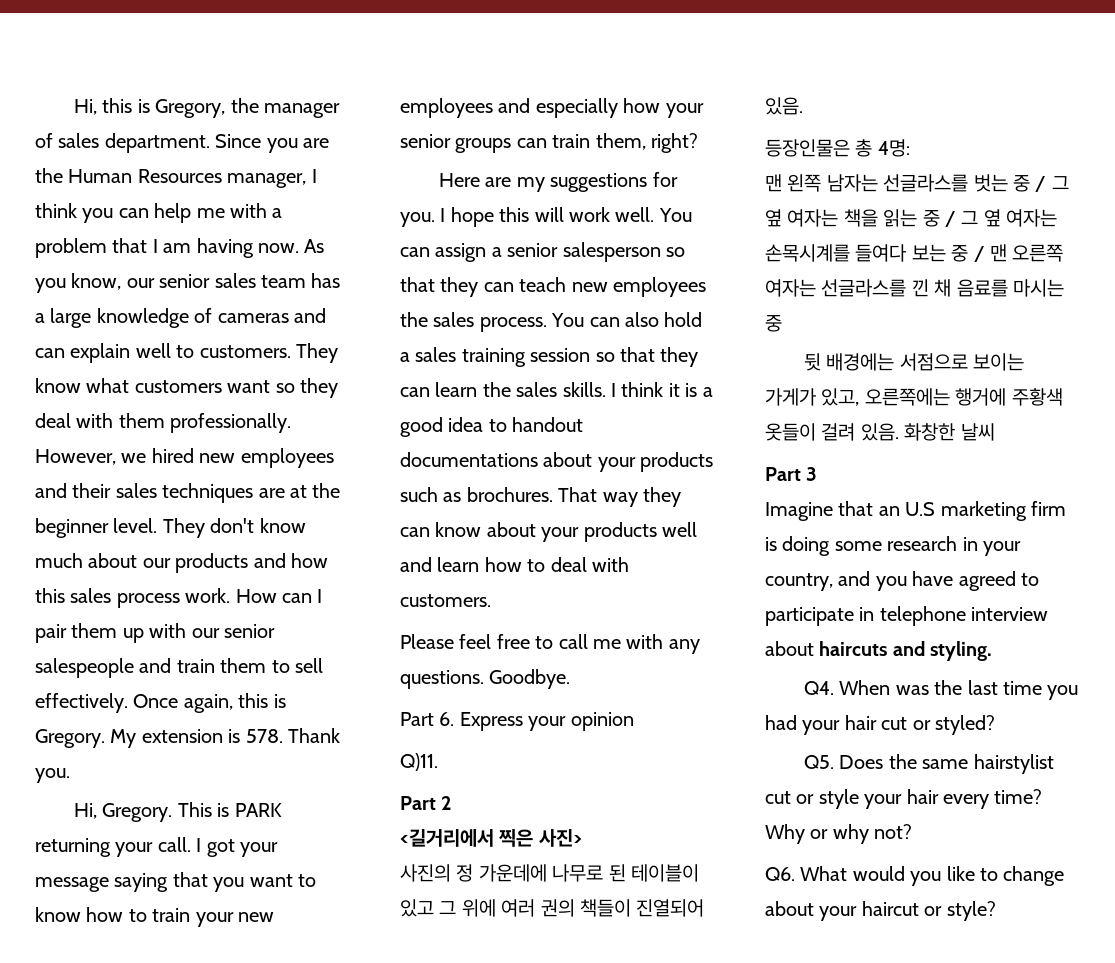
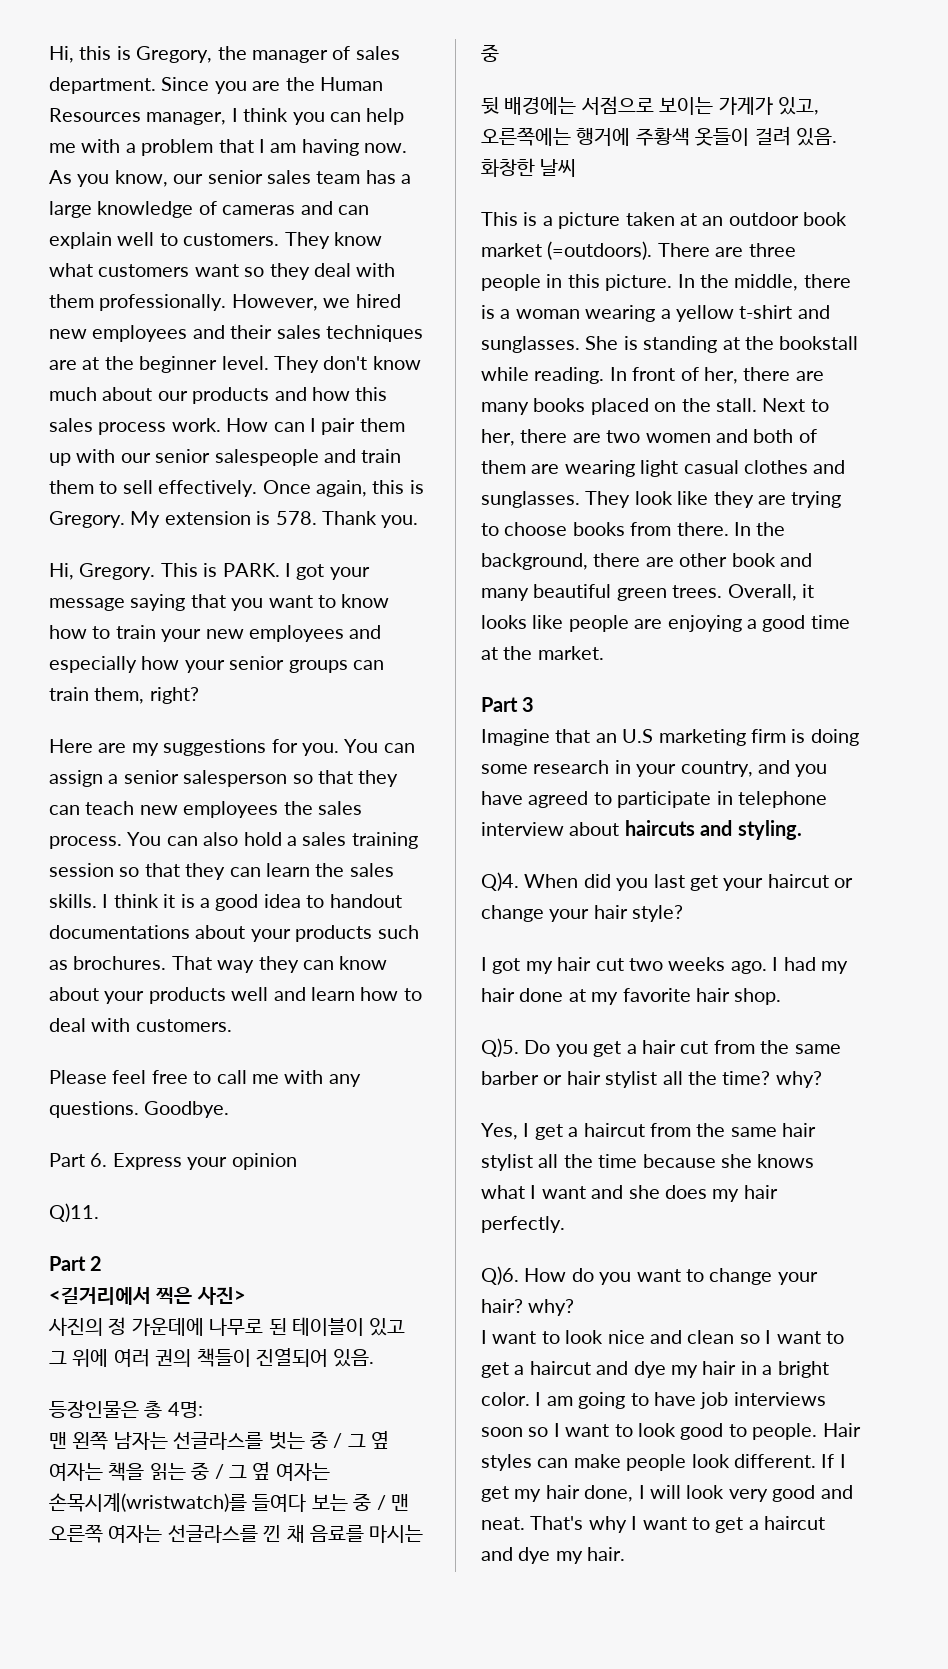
- This is PARK returning your call.
+ This is PARK.
- I hope this will work well.
- 맨 왼쪽 남자는 선글라스를 벗는 중 / 그 옆 여자는 책을 읽는 중 / 그 옆 여자는 손목시계를 들여다 보는 중 / 맨 오른쪽 여자는 선글라스를 낀 채 음료를 마시는 중
+ 맨 왼쪽 남자는 선글라스를 벗는 중 / 그 옆 여자는 책을 읽는 중 / 그 옆 여자는 손목시계(wristwatch)를 들여다 보는 중 / 맨 오른쪽 여자는 선글라스를 낀 채 음료를 마시는 중
+ This is a picture taken at an outdoor book market (=outdoors). There are three people in this picture. In the middle, there is a woman wearing a yellow t-shirt and sunglasses. She is standing at the bookstall while reading. In front of her, there are many books placed on the stall. Next to her, there are two women and both of them are wearing light casual clothes and sunglasses. They look like they are trying to choose books from there. In the background, there are other book and many beautiful green trees. Overall, it looks like people are enjoying a good time at the market.
- Q4. When was the last time you had your hair cut or styled?
- Q5. Does the same hairstylist cut or style your hair every time? Why or why not?
- Q6. What would you like to change about your haircut or style?
+ Q)4. When did you last get your haircut or change your hair style?
+ I got my hair cut two weeks ago. I had my hair done at my favorite hair shop.
+ Q)5. Do you get a hair cut from the same barber or hair stylist all the time? why?
+ Yes, I get a haircut from the same hair stylist all the time because she knows what I want and she does my hair perfectly.
+ Q)6. How do you want to change your hair? why?
+ I want to look nice and clean so I want to get a haircut and dye my hair in a bright color. I am going to have job interviews soon so I want to look good to people. Hair styles can make people look different. If I get my hair done, I will look very good and neat. That's why I want to get a haircut and dye my hair.

